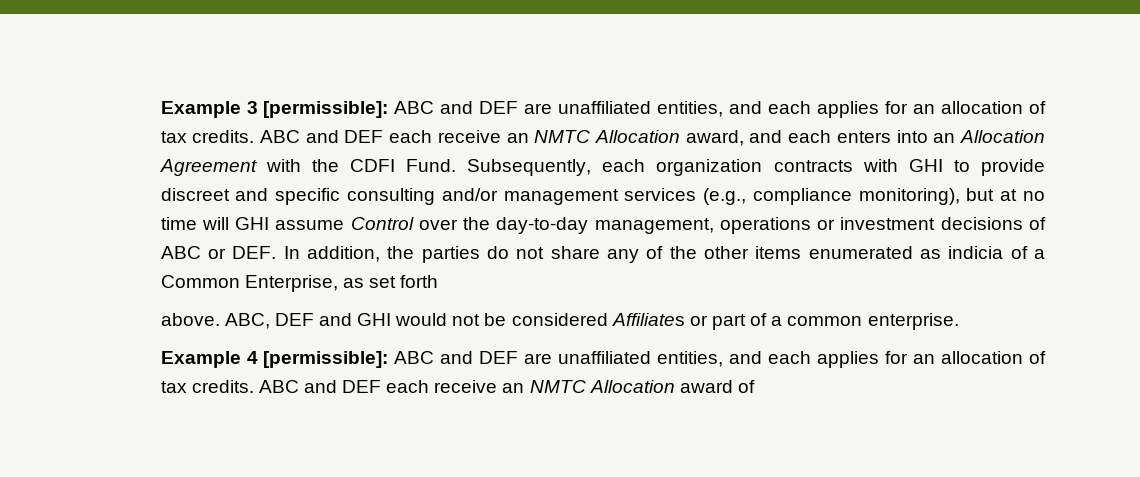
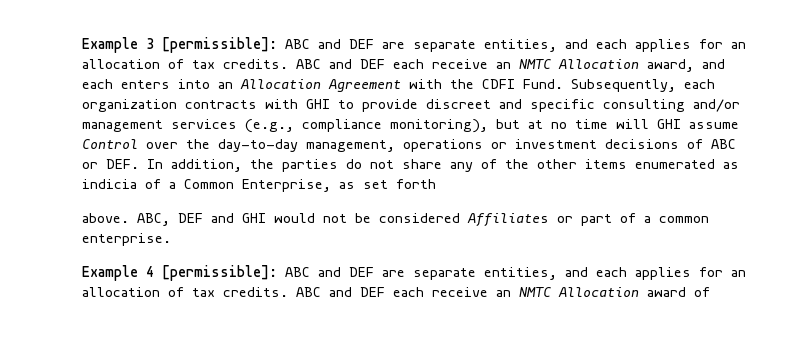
- Example 3 [permissible]: ABC and DEF are unaffiliated entities, and each applies for an allocation of tax credits.
+ Example 3 [permissible]: ABC and DEF are separate entities, and each applies for an allocation of tax credits.
- Example 4 [permissible]: ABC and DEF are unaffiliated entities, and each applies for an allocation of tax credits.
+ Example 4 [permissible]: ABC and DEF are separate entities, and each applies for an allocation of tax credits.

